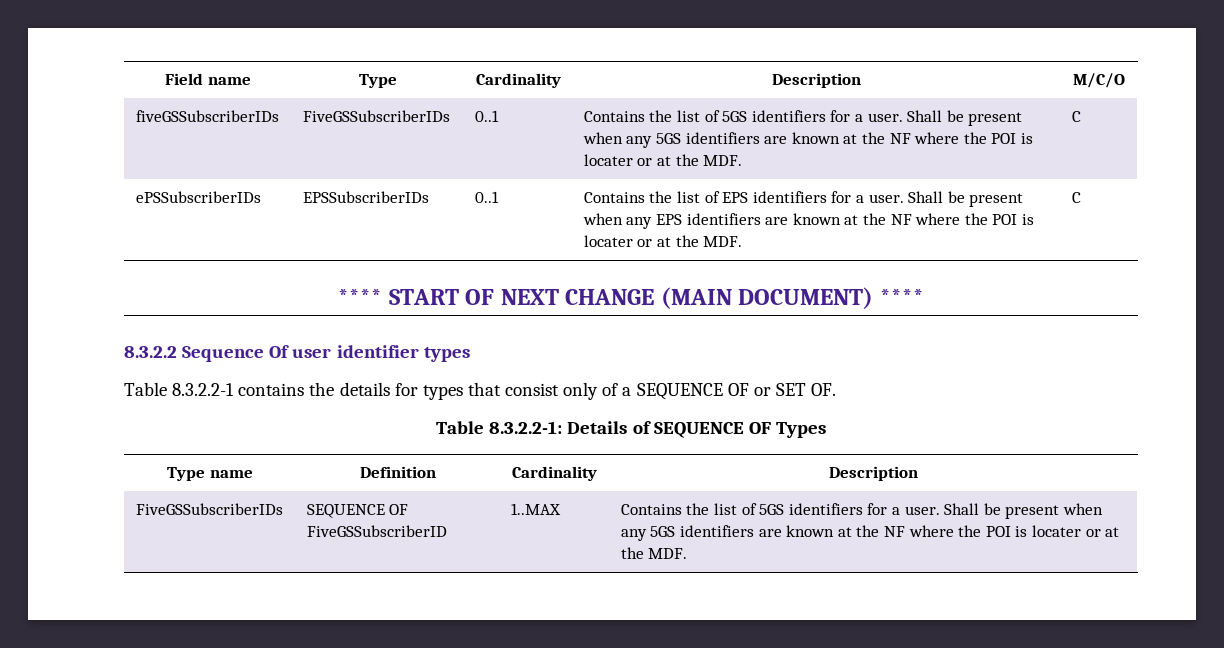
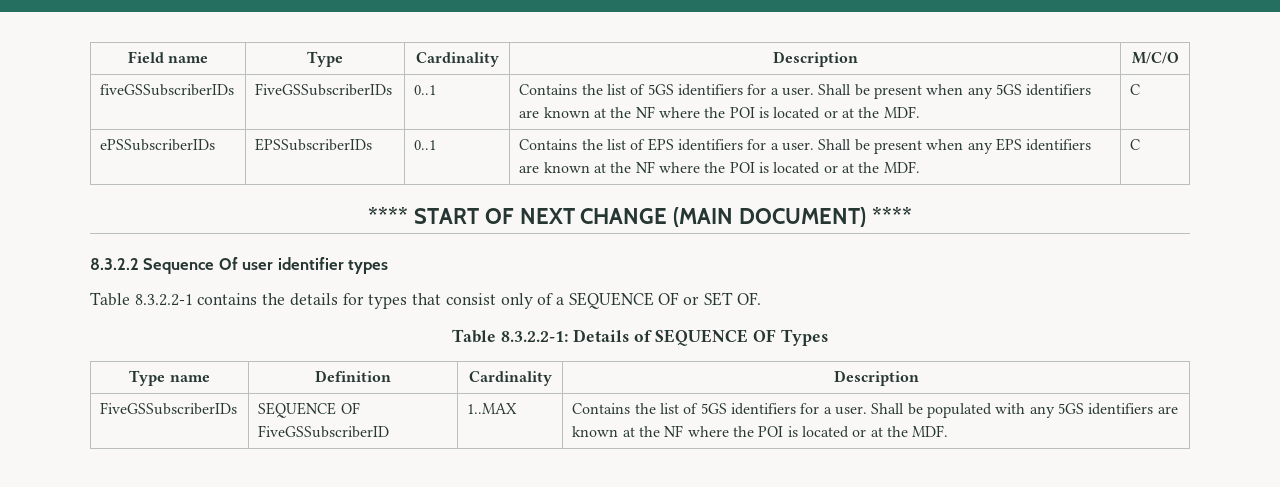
- fiveGSSubscriberIDs | FiveGSSubscriberIDs | 0..1 | Contains the list of 5GS identifiers for a user. Shall be present when any 5GS identifiers are known at the NF where the POI is locater or at the MDF. | C
+ fiveGSSubscriberIDs | FiveGSSubscriberIDs | 0..1 | Contains the list of 5GS identifiers for a user. Shall be present when any 5GS identifiers are known at the NF where the POI is located or at the MDF. | C
- ePSSubscriberIDs | EPSSubscriberIDs | 0..1 | Contains the list of EPS identifiers for a user. Shall be present when any EPS identifiers are known at the NF where the POI is locater or at the MDF. | C
+ ePSSubscriberIDs | EPSSubscriberIDs | 0..1 | Contains the list of EPS identifiers for a user. Shall be present when any EPS identifiers are known at the NF where the POI is located or at the MDF. | C
- FiveGSSubscriberIDs | SEQUENCE OF FiveGSSubscriberID | 1..MAX | Contains the list of 5GS identifiers for a user. Shall be present when any 5GS identifiers are known at the NF where the POI is locater or at the MDF.
+ FiveGSSubscriberIDs | SEQUENCE OF FiveGSSubscriberID | 1..MAX | Contains the list of 5GS identifiers for a user. Shall be populated with any 5GS identifiers are known at the NF where the POI is located or at the MDF.

